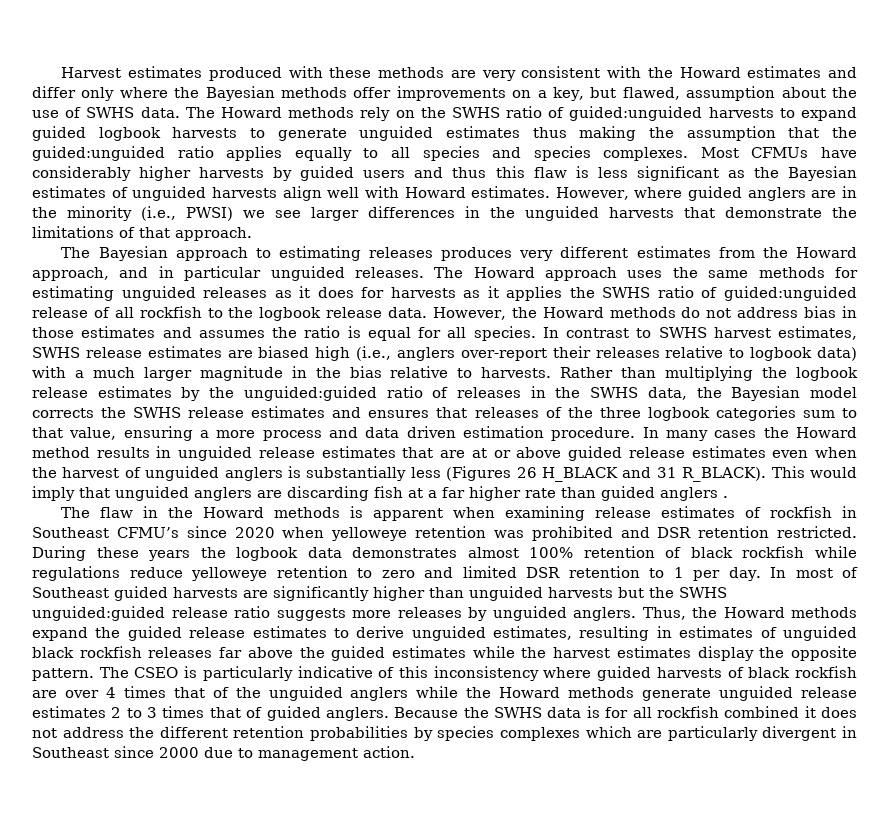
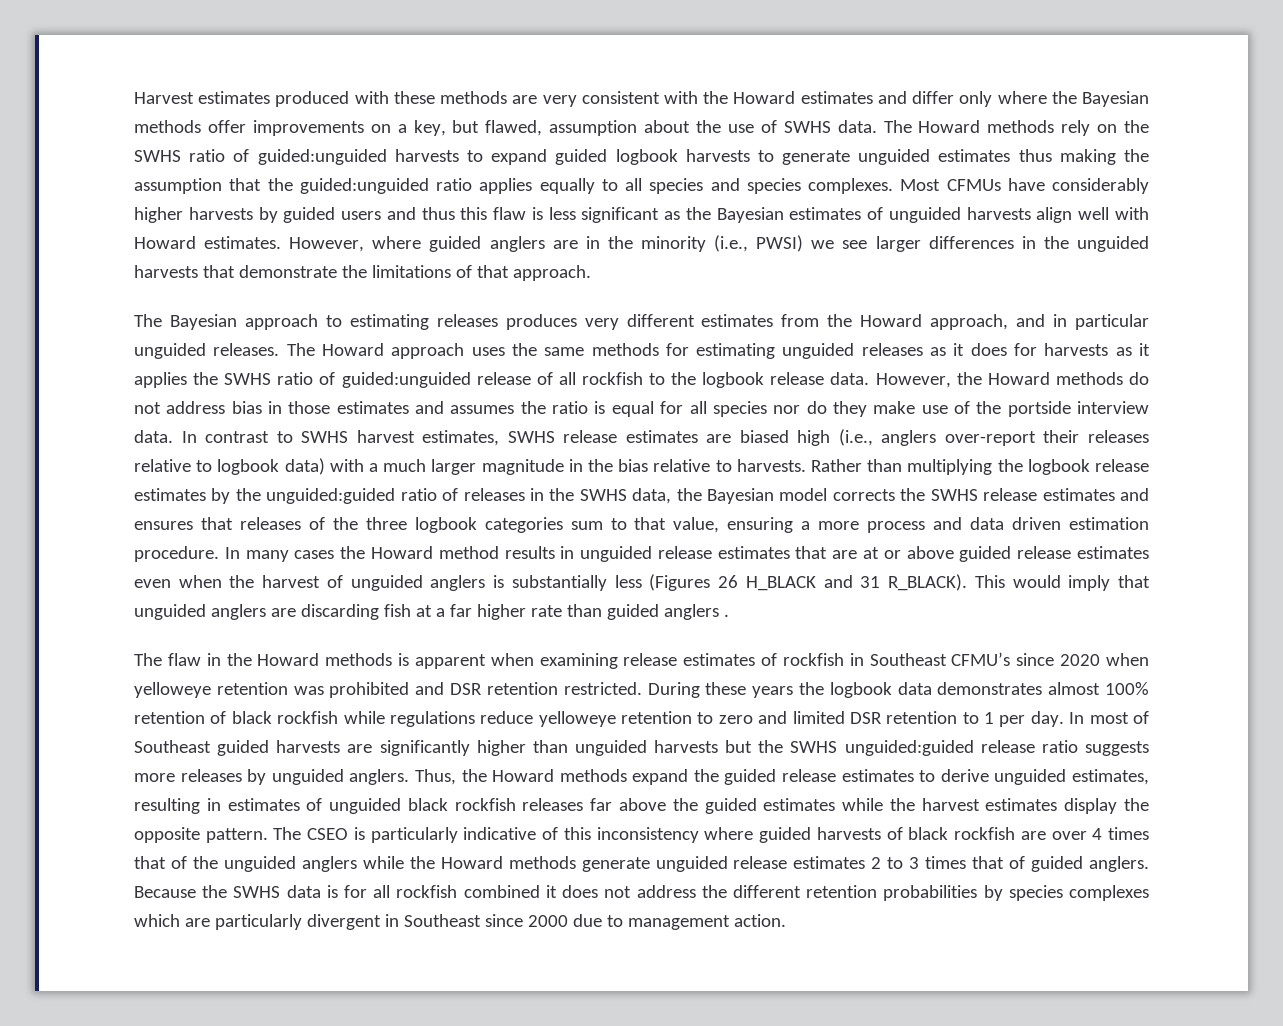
- However, the Howard methods do not address bias in those estimates and assumes the ratio is equal for all species.
+ However, the Howard methods do not address bias in those estimates and assumes the ratio is equal for all species nor do they make use of the portside interview data.

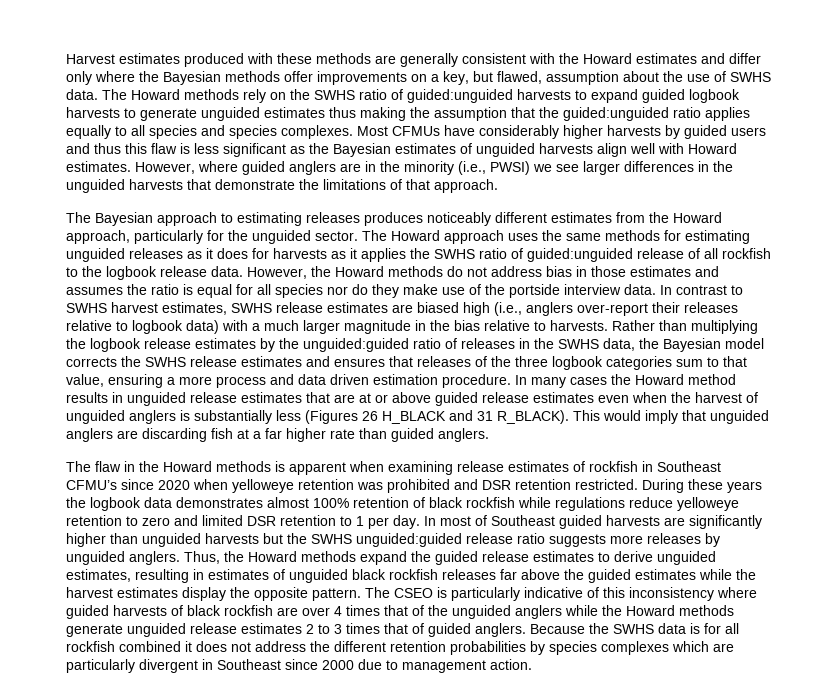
- Harvest estimates produced with these methods are very consistent with the Howard estimates and differ only where the Bayesian methods offer improvements on a key, but flawed, assumption about the use of SWHS data.
+ Harvest estimates produced with these methods are generally consistent with the Howard estimates and differ only where the Bayesian methods offer improvements on a key, but flawed, assumption about the use of SWHS data.
- The Bayesian approach to estimating releases produces very different estimates from the Howard approach, and in particular unguided releases.
+ The Bayesian approach to estimating releases produces noticeably different estimates from the Howard approach, particularly for the unguided sector.
- This would imply that unguided anglers are discarding fish at a far higher rate than guided anglers .
+ This would imply that unguided anglers are discarding fish at a far higher rate than guided anglers.

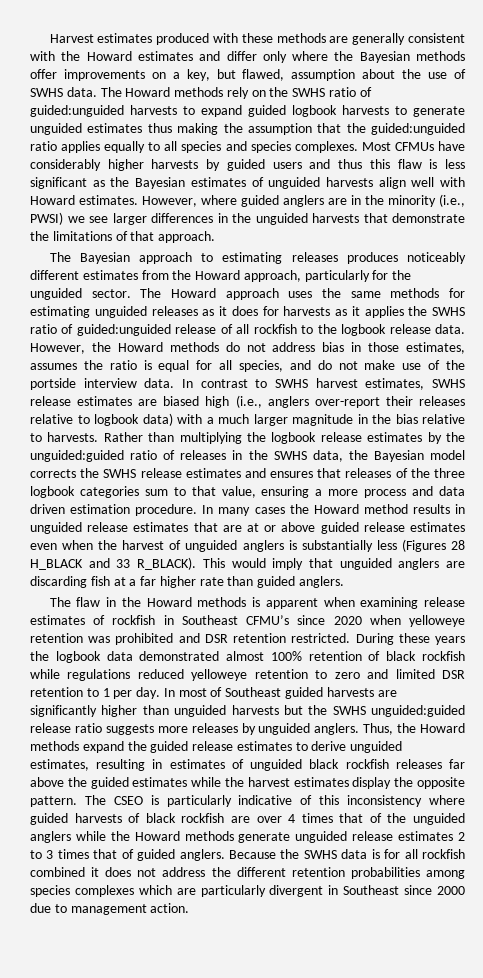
- However, the Howard methods do not address bias in those estimates and assumes the ratio is equal for all species nor do they make use of the portside interview data.
+ However, the Howard methods do not address bias in those estimates, assumes the ratio is equal for all species, and do not make use of the portside interview data.
- In many cases the Howard method results in unguided release estimates that are at or above guided release estimates even when the harvest of unguided anglers is substantially less (Figures 26 H_BLACK and 31 R_BLACK).
+ In many cases the Howard method results in unguided release estimates that are at or above guided release estimates even when the harvest of unguided anglers is substantially less (Figures 28 H_BLACK and 33 R_BLACK).
- During these years the logbook data demonstrates almost 100% retention of black rockfish while regulations reduce yelloweye retention to zero and limited DSR retention to 1 per day.
+ During these years the logbook data demonstrated almost 100% retention of black rockfish while regulations reduced yelloweye retention to zero and limited DSR retention to 1 per day.
- Because the SWHS data is for all rockfish combined it does not address the different retention probabilities by species complexes which are particularly divergent in Southeast since 2000 due to management action.
+ Because the SWHS data is for all rockfish combined it does not address the different retention probabilities among species complexes which are particularly divergent in Southeast since 2000 due to management action.

